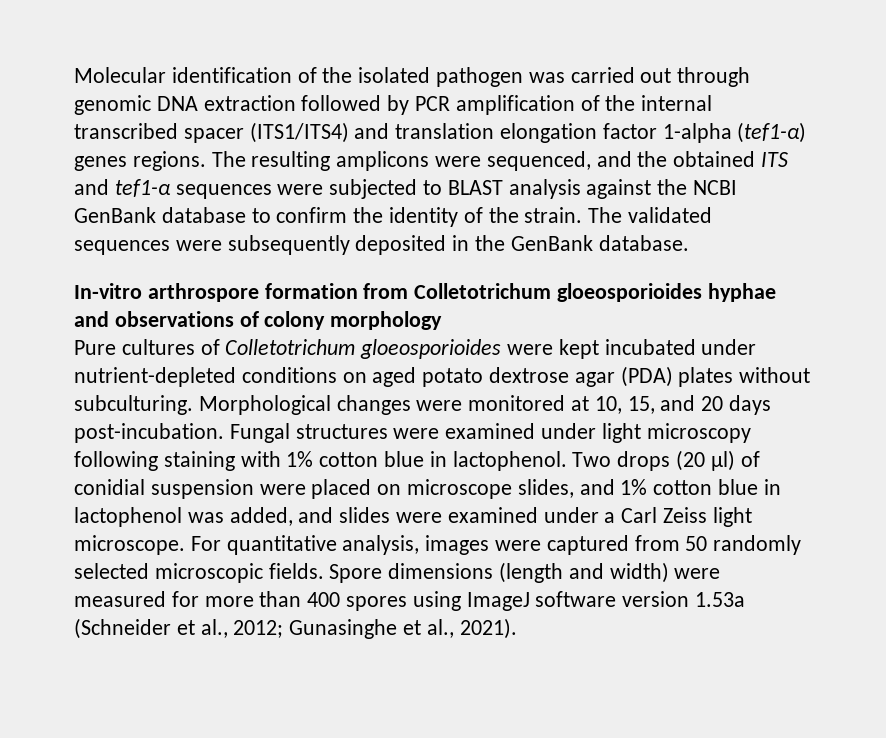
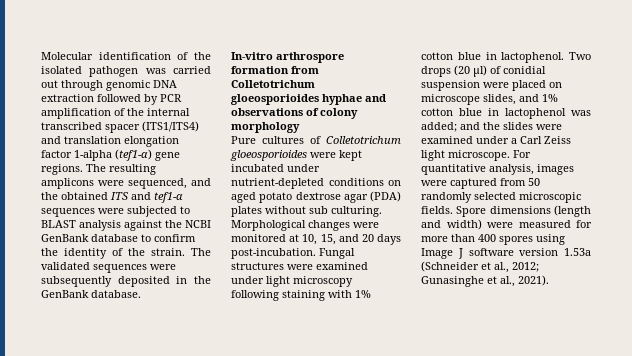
- Molecular identification of the isolated pathogen was carried out through genomic DNA extraction followed by PCR amplification of the internal transcribed spacer (ITS1/ITS4) and translation elongation factor 1-alpha (tef1-α) genes regions.
+ Molecular identification of the isolated pathogen was carried out through genomic DNA extraction followed by PCR amplification of the internal transcribed spacer (ITS1/ITS4) and translation elongation factor 1-alpha (tef1-α) gene regions.
- Pure cultures of Colletotrichum gloeosporioides were kept incubated under nutrient-depleted conditions on aged potato dextrose agar (PDA) plates without subculturing.
+ Pure cultures of Colletotrichum gloeosporioides were kept incubated under nutrient-depleted conditions on aged potato dextrose agar (PDA) plates without sub culturing.
- Two drops (20 µl) of conidial suspension were placed on microscope slides, and 1% cotton blue in lactophenol was added, and slides were examined under a Carl Zeiss light microscope.
+ Two drops (20 µl) of conidial suspension were placed on microscope slides, and 1% cotton blue in lactophenol was added; and the slides were examined under a Carl Zeiss light microscope.
- Spore dimensions (length and width) were measured for more than 400 spores using ImageJ software version 1.53a (Schneider et al., 2012; Gunasinghe et al., 2021).
+ Spore dimensions (length and width) were measured for more than 400 spores using Image J software version 1.53a (Schneider et al., 2012; Gunasinghe et al., 2021).

